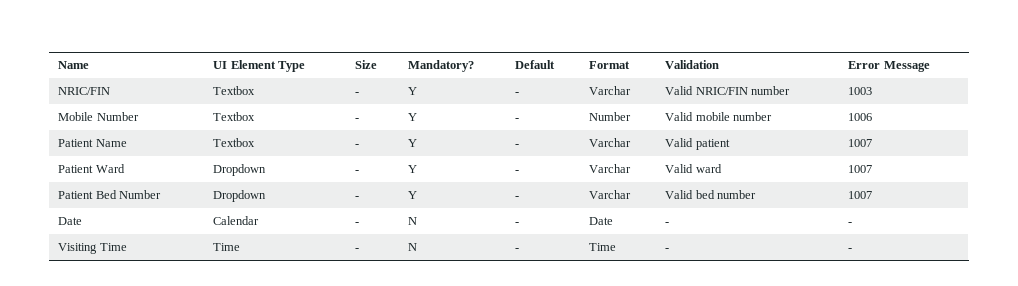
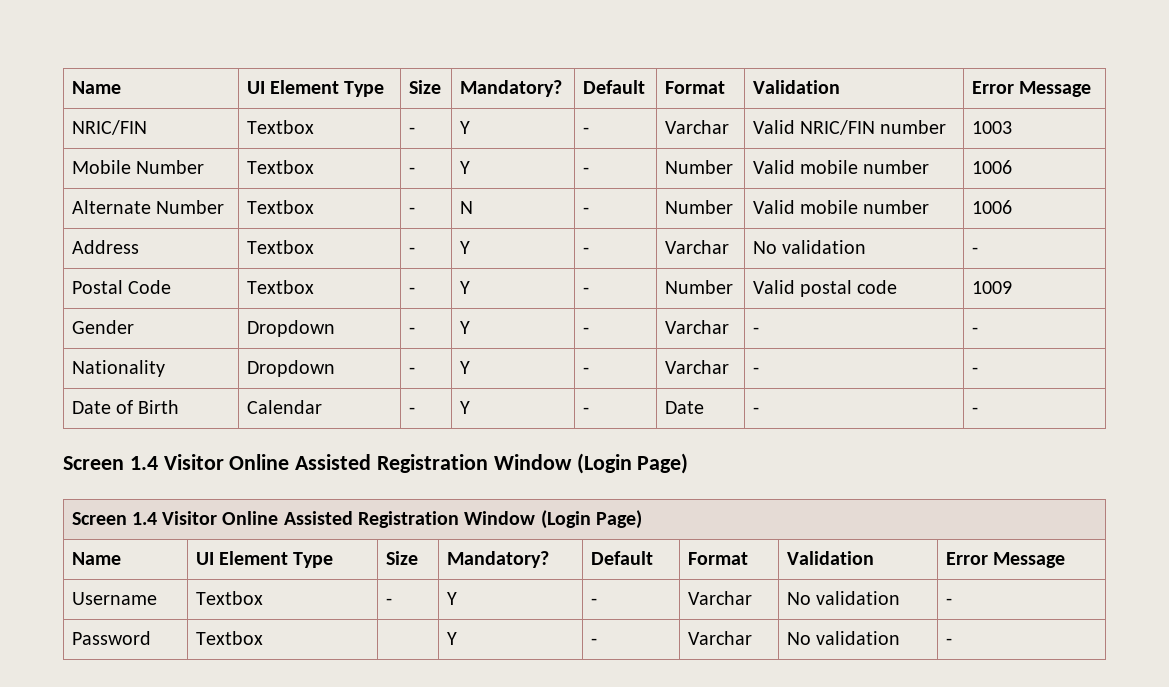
- Patient Name | Textbox | - | Y | - | Varchar | Valid patient | 1007
- Patient Ward | Dropdown | - | Y | - | Varchar | Valid ward | 1007
- Patient Bed Number | Dropdown | - | Y | - | Varchar | Valid bed number | 1007
- Date | Calendar | - | N | - | Date | - | -
- Visiting Time | Time | - | N | - | Time | - | -
+ Alternate Number | Textbox | - | N | - | Number | Valid mobile number | 1006
+ Address | Textbox | - | Y | - | Varchar | No validation | -
+ Postal Code | Textbox | - | Y | - | Number | Valid postal code | 1009
+ Gender | Dropdown | - | Y | - | Varchar | - | -
+ Nationality | Dropdown | - | Y | - | Varchar | - | -
+ Date of Birth | Calendar | - | Y | - | Date | - | -
+ Screen 1.4 Visitor Online Assisted Registration Window (Login Page)
+ Screen 1.4 Visitor Online Assisted Registration Window (Login Page)
+ Name | UI Element Type | Size | Mandatory? | Default | Format | Validation | Error Message
+ Username | Textbox | - | Y | - | Varchar | No validation | -
+ Password | Textbox | | Y | - | Varchar | No validation | -

